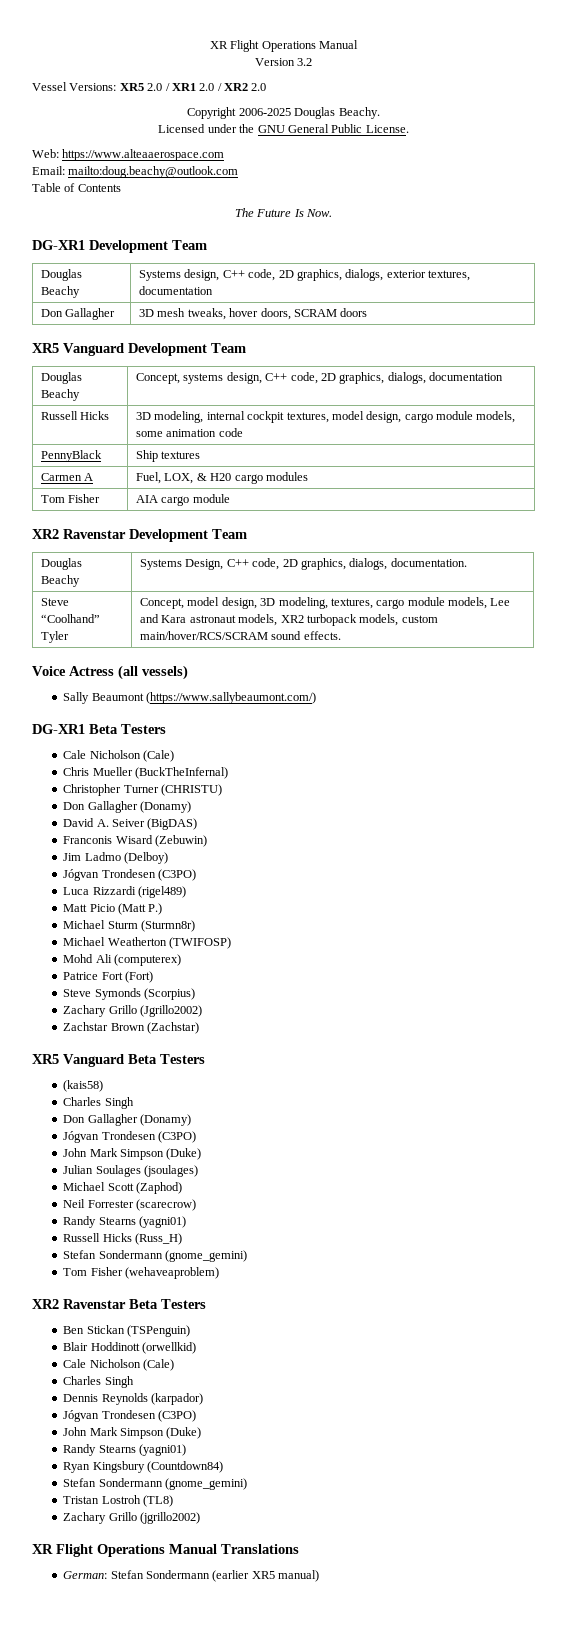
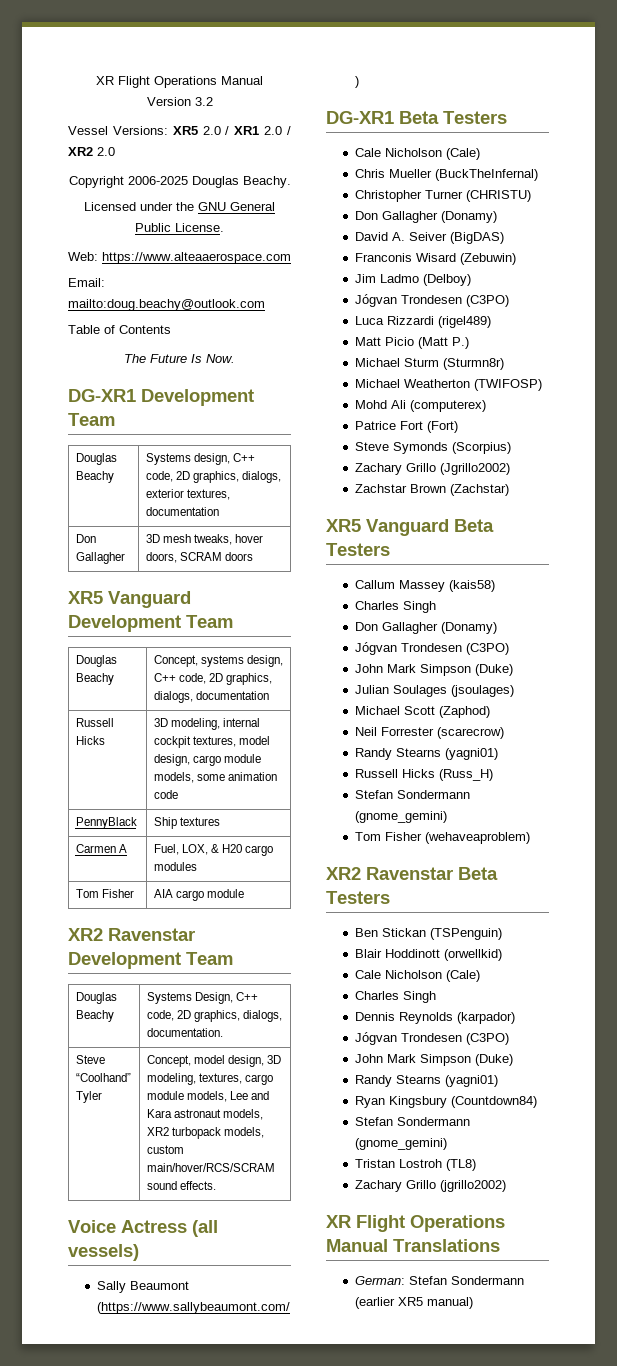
- (kais58)
+ Callum Massey (kais58)

